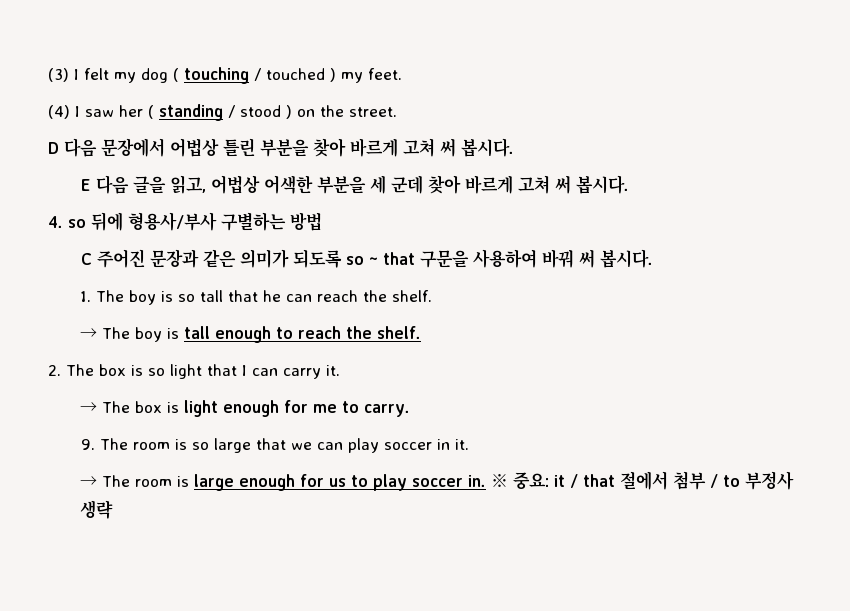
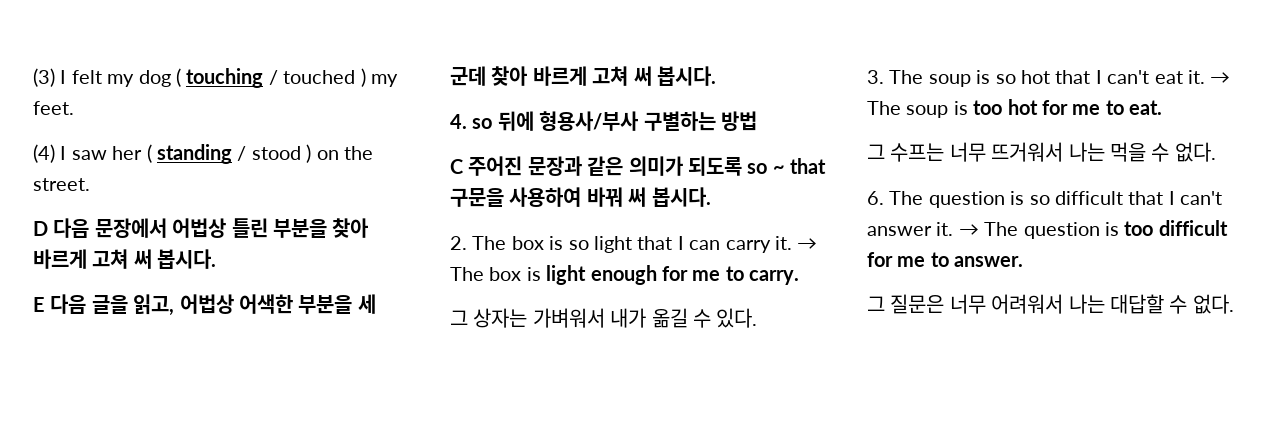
- 1. The boy is so tall that he can reach the shelf.
- → The boy is tall enough to reach the shelf.
- 2. The box is so light that I can carry it.
- → The box is light enough for me to carry.
+ 2. The box is so light that I can carry it. → The box is light enough for me to carry.
- 9. The room is so large that we can play soccer in it.
- → The room is large enough for us to play soccer in. ※ 중요: it / that 절에서 첨부 / to 부정사 생략
+ 그 상자는 가벼워서 내가 옮길 수 있다.
+ 3. The soup is so hot that I can't eat it. → The soup is too hot for me to eat.
+ 그 수프는 너무 뜨거워서 나는 먹을 수 없다.
+ 6. The question is so difficult that I can't answer it. → The question is too difficult for me to answer.
+ 그 질문은 너무 어려워서 나는 대답할 수 없다.

